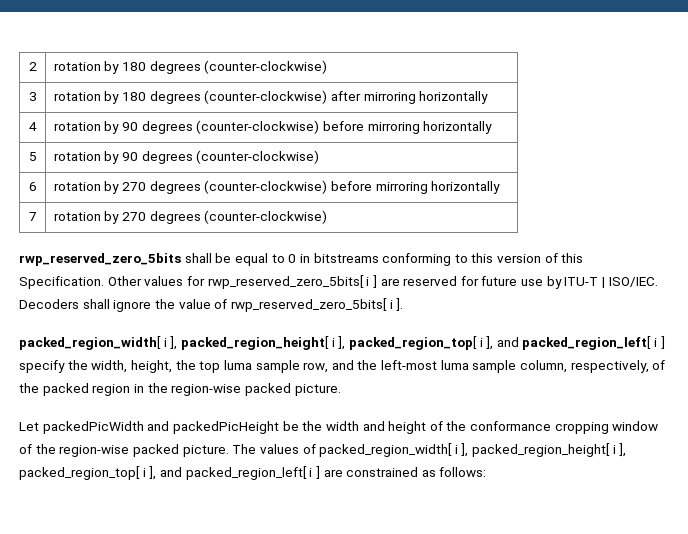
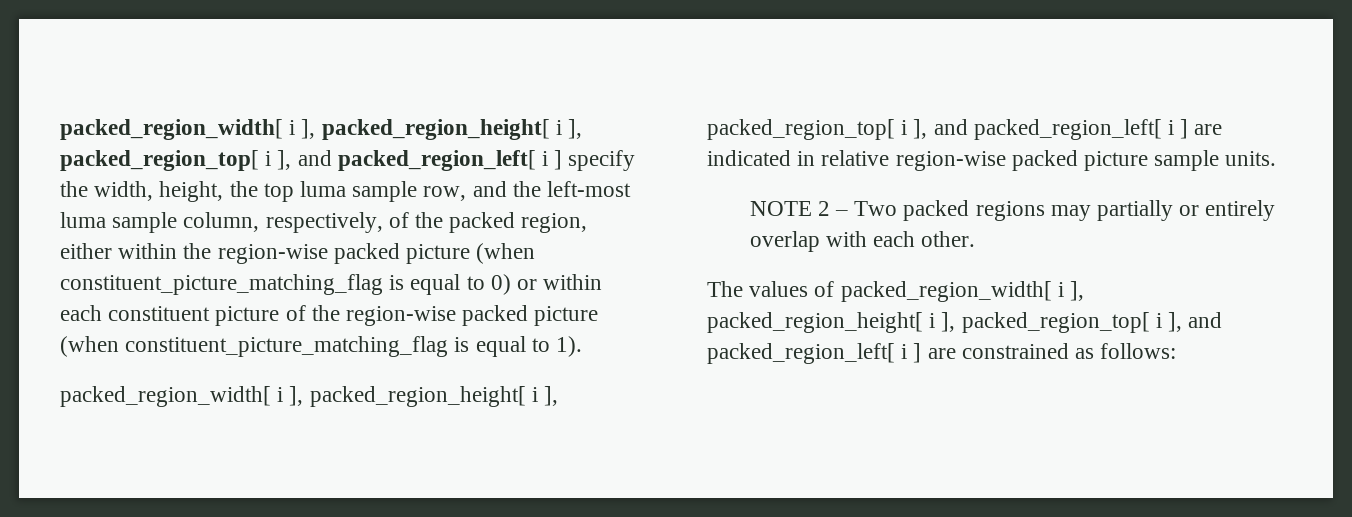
- 2 | rotation by 180 degrees (counter-clockwise)
- 3 | rotation by 180 degrees (counter-clockwise) after mirroring horizontally
- 4 | rotation by 90 degrees (counter-clockwise) before mirroring horizontally
- 5 | rotation by 90 degrees (counter-clockwise)
- 6 | rotation by 270 degrees (counter-clockwise) before mirroring horizontally
- 7 | rotation by 270 degrees (counter-clockwise)
- rwp_reserved_zero_5bits shall be equal to 0 in bitstreams conforming to this version of this Specification. Other values for rwp_reserved_zero_5bits[ i ] are reserved for future use by ITU-T | ISO/IEC. Decoders shall ignore the value of rwp_reserved_zero_5bits[ i ].
- packed_region_width[ i ], packed_region_height[ i ], packed_region_top[ i ], and packed_region_left[ i ] specify the width, height, the top luma sample row, and the left-most luma sample column, respectively, of the packed region in the region-wise packed picture.
- Let packedPicWidth and packedPicHeight be the width and height of the conformance cropping window of the region-wise packed picture. The values of packed_region_width[ i ], packed_region_height[ i ], packed_region_top[ i ], and packed_region_left[ i ] are constrained as follows:
+ packed_region_width[ i ], packed_region_height[ i ], packed_region_top[ i ], and packed_region_left[ i ] specify the width, height, the top luma sample row, and the left-most luma sample column, respectively, of the packed region, either within the region-wise packed picture (when constituent_picture_matching_flag is equal to 0) or within each constituent picture of the region-wise packed picture (when constituent_picture_matching_flag is equal to 1).
+ packed_region_width[ i ], packed_region_height[ i ], packed_region_top[ i ], and packed_region_left[ i ] are indicated in relative region-wise packed picture sample units.
+ NOTE 2 – Two packed regions may partially or entirely overlap with each other.
+ The values of packed_region_width[ i ], packed_region_height[ i ], packed_region_top[ i ], and packed_region_left[ i ] are constrained as follows:

